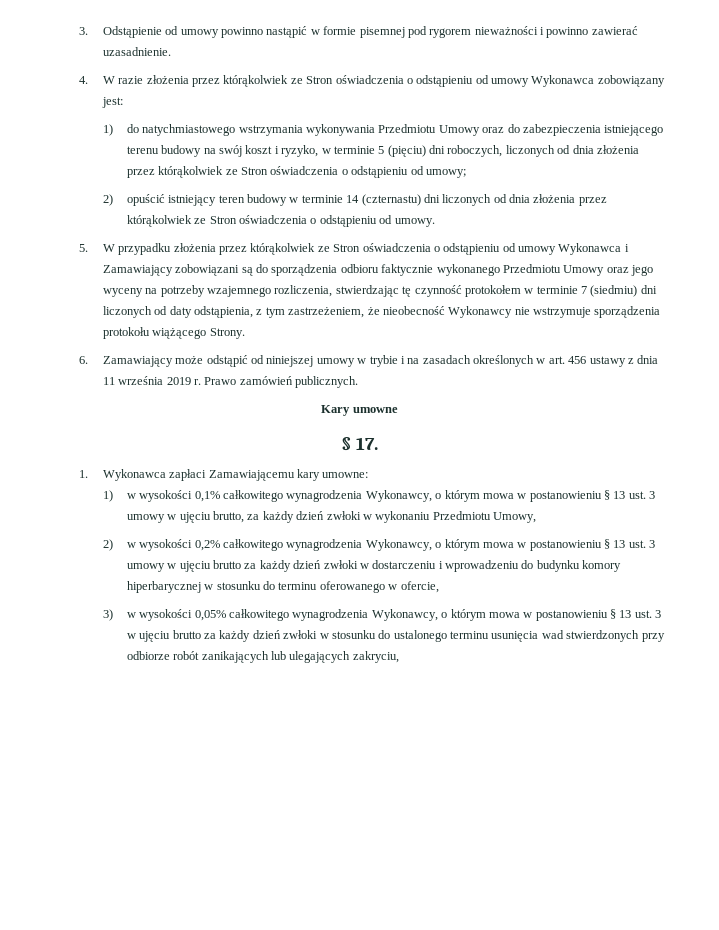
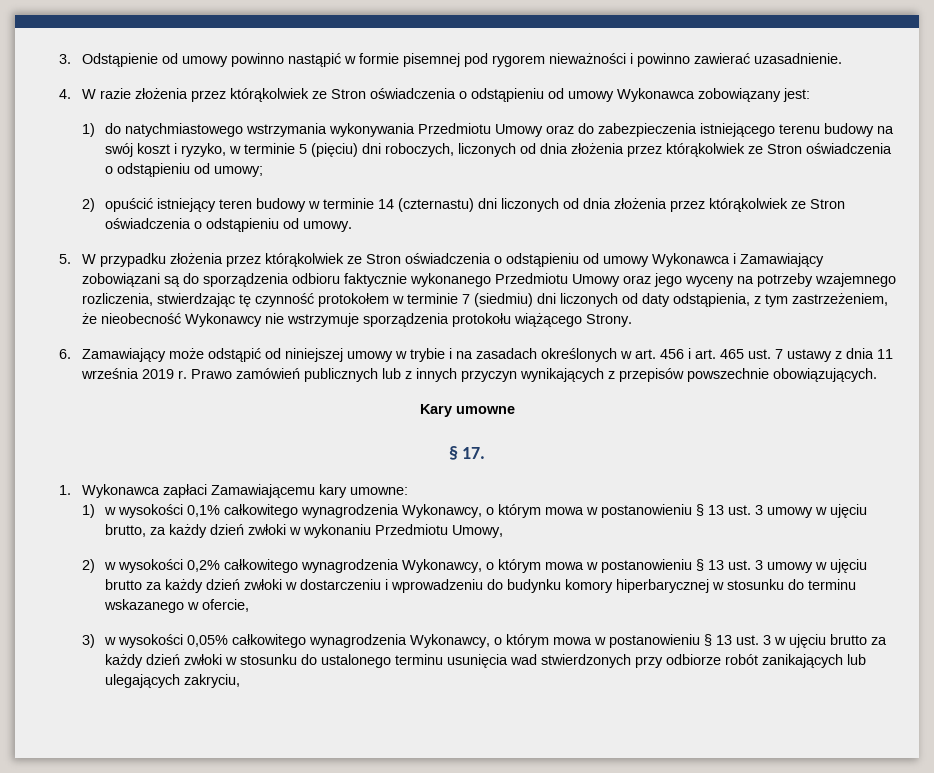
- 6. Zamawiający może odstąpić od niniejszej umowy w trybie i na zasadach określonych w art. 456 ustawy z dnia 11 września 2019 r.
+ 6. Zamawiający może odstąpić od niniejszej umowy w trybie i na zasadach określonych w art. 456 i art. 465 ust. 7 ustawy z dnia 11 września 2019 r.
- Prawo zamówień publicznych.
+ Prawo zamówień publicznych lub z innych przyczyn wynikających z przepisów powszechnie obowiązujących.
- 2) w wysokości 0,2% całkowitego wynagrodzenia Wykonawcy, o którym mowa w postanowieniu § 13 ust. 3 umowy w ujęciu brutto za każdy dzień zwłoki w dostarczeniu i wprowadzeniu do budynku komory hiperbarycznej w stosunku do terminu oferowanego w ofercie,
+ 2) w wysokości 0,2% całkowitego wynagrodzenia Wykonawcy, o którym mowa w postanowieniu § 13 ust. 3 umowy w ujęciu brutto za każdy dzień zwłoki w dostarczeniu i wprowadzeniu do budynku komory hiperbarycznej w stosunku do terminu wskazanego w ofercie,

